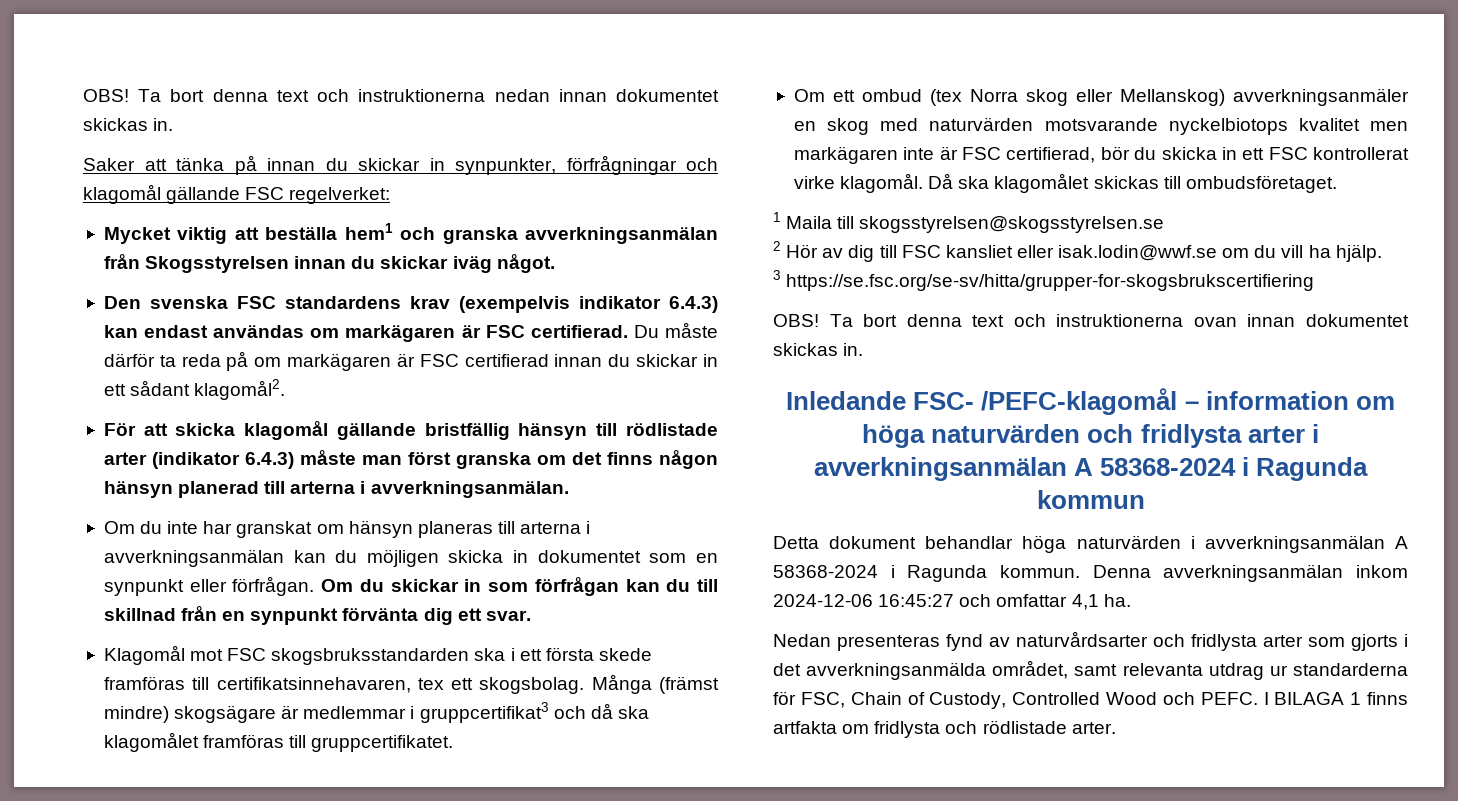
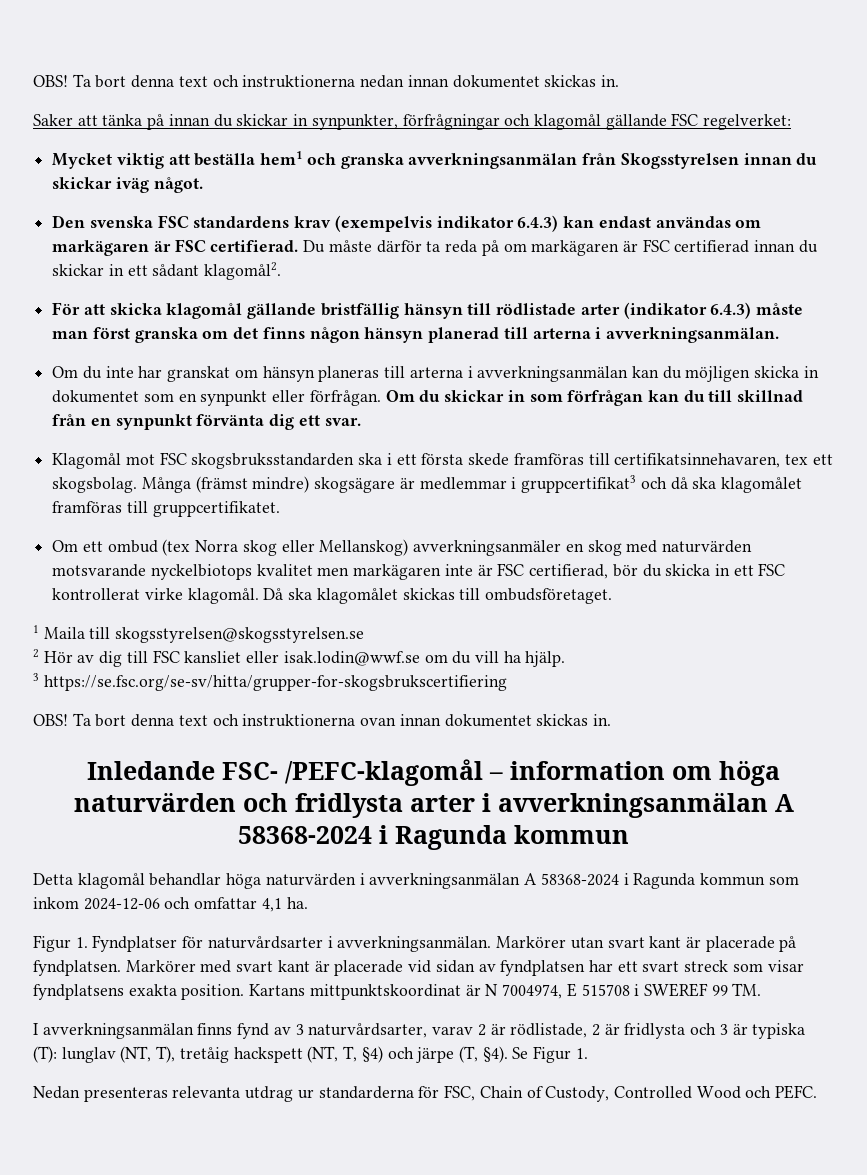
- Detta dokument behandlar höga naturvärden i avverkningsanmälan A 58368-2024 i Ragunda kommun. Denna avverkningsanmälan inkom 2024-12-06 16:45:27 och omfattar 4,1 ha.
+ Detta klagomål behandlar höga naturvärden i avverkningsanmälan A 58368-2024 i Ragunda kommun som inkom 2024-12-06 och omfattar 4,1 ha.
- Nedan presenteras fynd av naturvårdsarter och fridlysta arter som gjorts i det avverkningsanmälda området, samt relevanta utdrag ur standarderna för FSC, Chain of Custody, Controlled Wood och PEFC. I BILAGA 1 finns artfakta om fridlysta och rödlistade arter.
+ Figur 1. Fyndplatser för naturvårdsarter i avverkningsanmälan. Markörer utan svart kant är placerade på fyndplatsen. Markörer med svart kant är placerade vid sidan av fyndplatsen har ett svart streck som visar fyndplatsens exakta position. Kartans mittpunktskoordinat är N 7004974, E 515708 i SWEREF 99 TM.
+ I avverkningsanmälan finns fynd av 3 naturvårdsarter, varav 2 är rödlistade, 2 är fridlysta och 3 är typiska (T): lunglav (NT, T), tretåig hackspett (NT, T, §4) och järpe (T, §4). Se Figur 1.
+ Nedan presenteras relevanta utdrag ur standarderna för FSC, Chain of Custody, Controlled Wood och PEFC.

